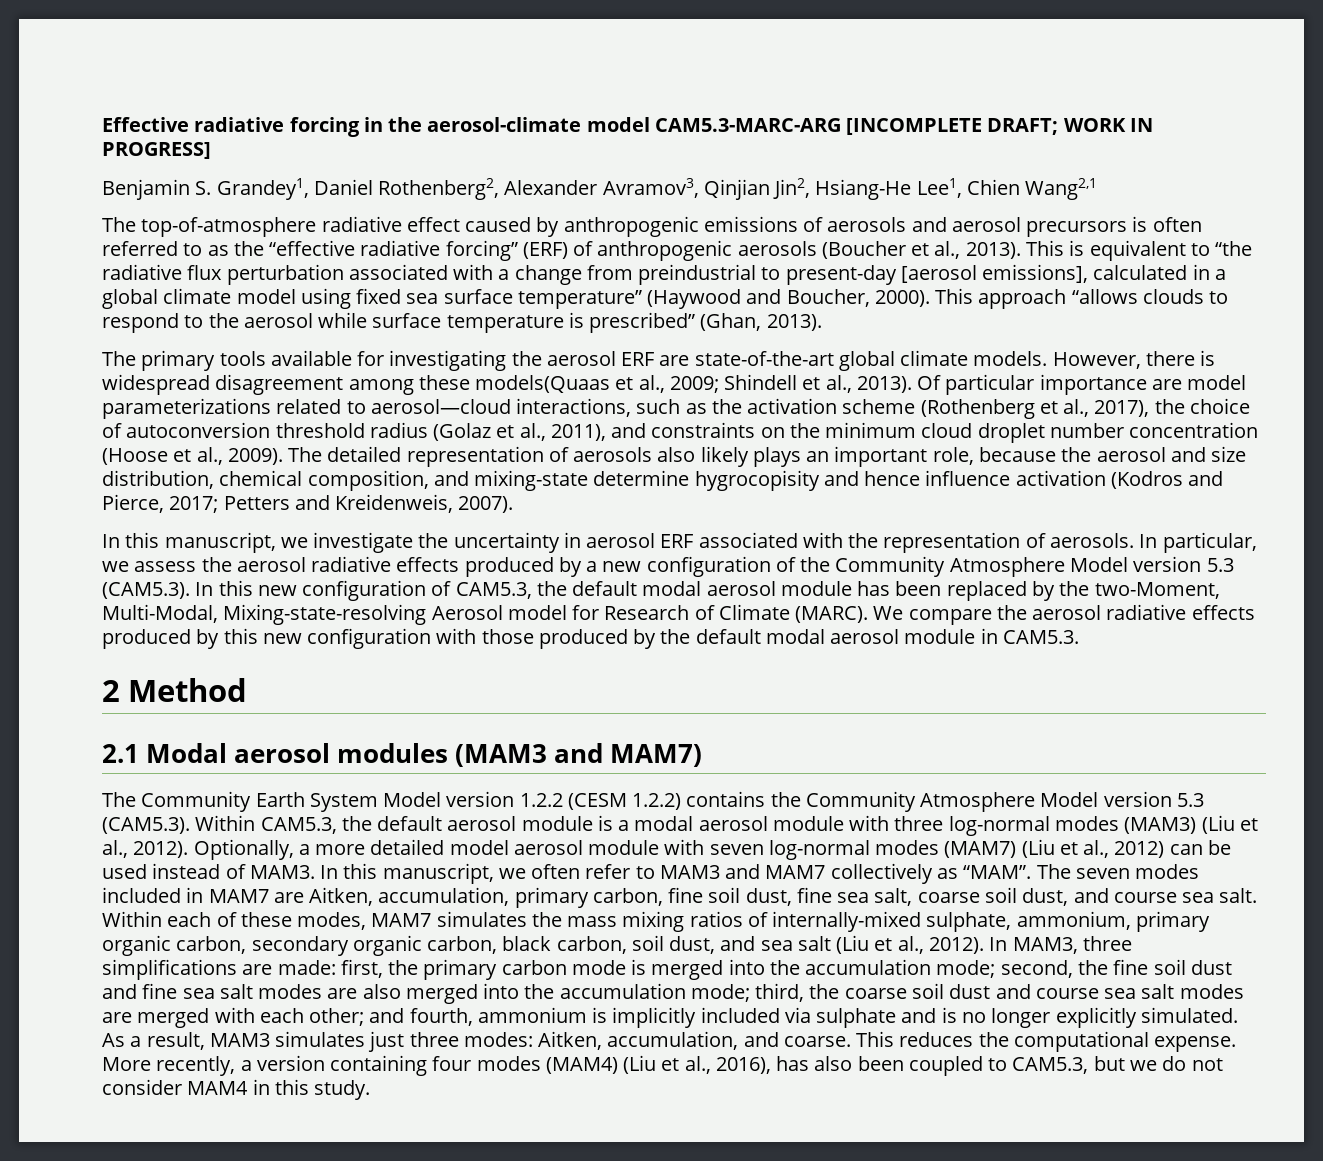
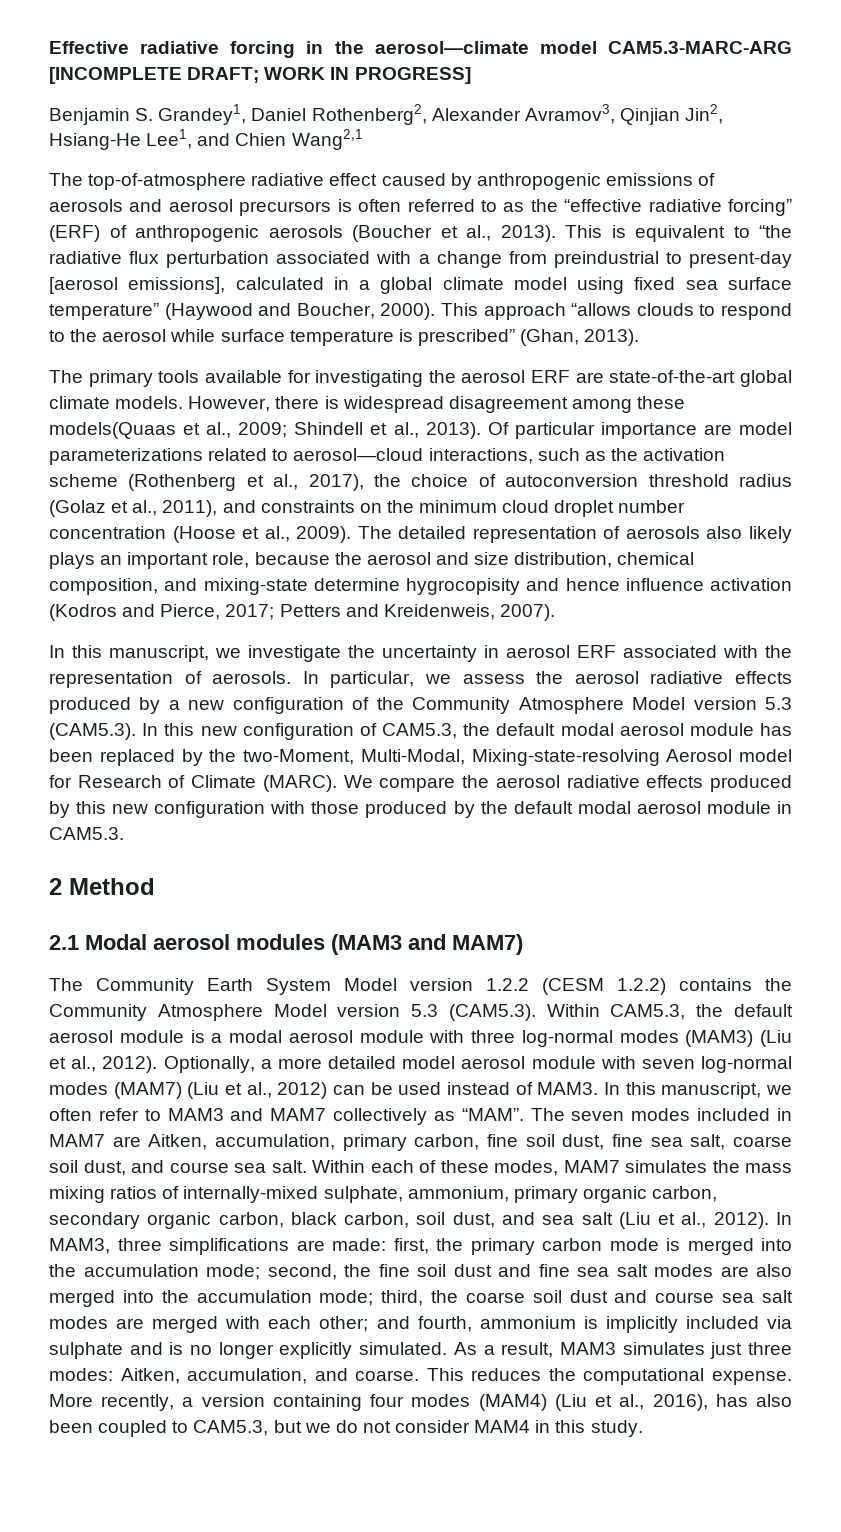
- Effective radiative forcing in the aerosol-climate model CAM5.3-MARC-ARG [INCOMPLETE DRAFT; WORK IN PROGRESS]
+ Effective radiative forcing in the aerosol—climate model CAM5.3-MARC-ARG [INCOMPLETE DRAFT; WORK IN PROGRESS]
- Benjamin S. Grandey1, Daniel Rothenberg2, Alexander Avramov3, Qinjian Jin2, Hsiang-He Lee1, Chien Wang2,1
+ Benjamin S. Grandey1, Daniel Rothenberg2, Alexander Avramov3, Qinjian Jin2, Hsiang-He Lee1, and Chien Wang2,1

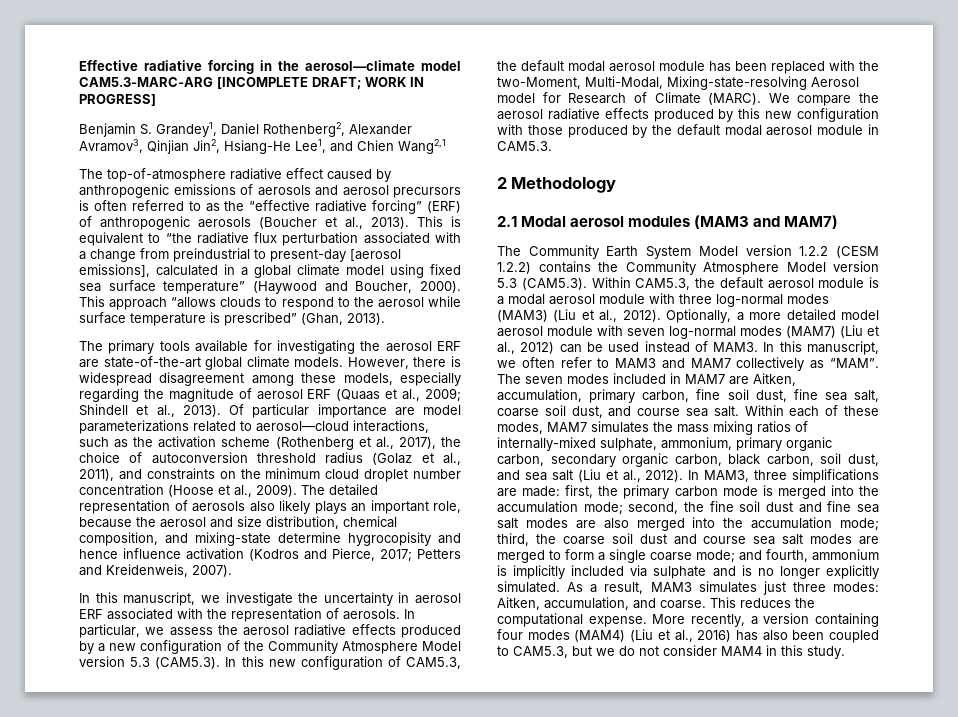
- However, there is widespread disagreement among these models(Quaas et al., 2009; Shindell et al., 2013).
+ However, there is widespread disagreement among these models, especially regarding the magnitude of aerosol ERF (Quaas et al., 2009; Shindell et al., 2013).
- In particular, we assess the aerosol radiative effects produced by a new configuration of the Community Atmosphere Model version 5.3 (CAM5.3). In this new configuration of CAM5.3, the default modal aerosol module has been replaced by the two-Moment, Multi-Modal, Mixing-state-resolving Aerosol model for Research of Climate (MARC).
+ In particular, we assess the aerosol radiative effects produced by a new configuration of the Community Atmosphere Model version 5.3 (CAM5.3). In this new configuration of CAM5.3, the default modal aerosol module has been replaced with the two-Moment, Multi-Modal, Mixing-state-resolving Aerosol model for Research of Climate (MARC).
- 2 Method
+ 2 Methodology
- In MAM3, three simplifications are made: first, the primary carbon mode is merged into the accumulation mode; second, the fine soil dust and fine sea salt modes are also merged into the accumulation mode; third, the coarse soil dust and course sea salt modes are merged with each other; and fourth, ammonium is implicitly included via sulphate and is no longer explicitly simulated.
+ In MAM3, three simplifications are made: first, the primary carbon mode is merged into the accumulation mode; second, the fine soil dust and fine sea salt modes are also merged into the accumulation mode; third, the coarse soil dust and course sea salt modes are merged to form a single coarse mode; and fourth, ammonium is implicitly included via sulphate and is no longer explicitly simulated.
- More recently, a version containing four modes (MAM4) (Liu et al., 2016), has also been coupled to CAM5.3, but we do not consider MAM4 in this study.
+ More recently, a version containing four modes (MAM4) (Liu et al., 2016) has also been coupled to CAM5.3, but we do not consider MAM4 in this study.

